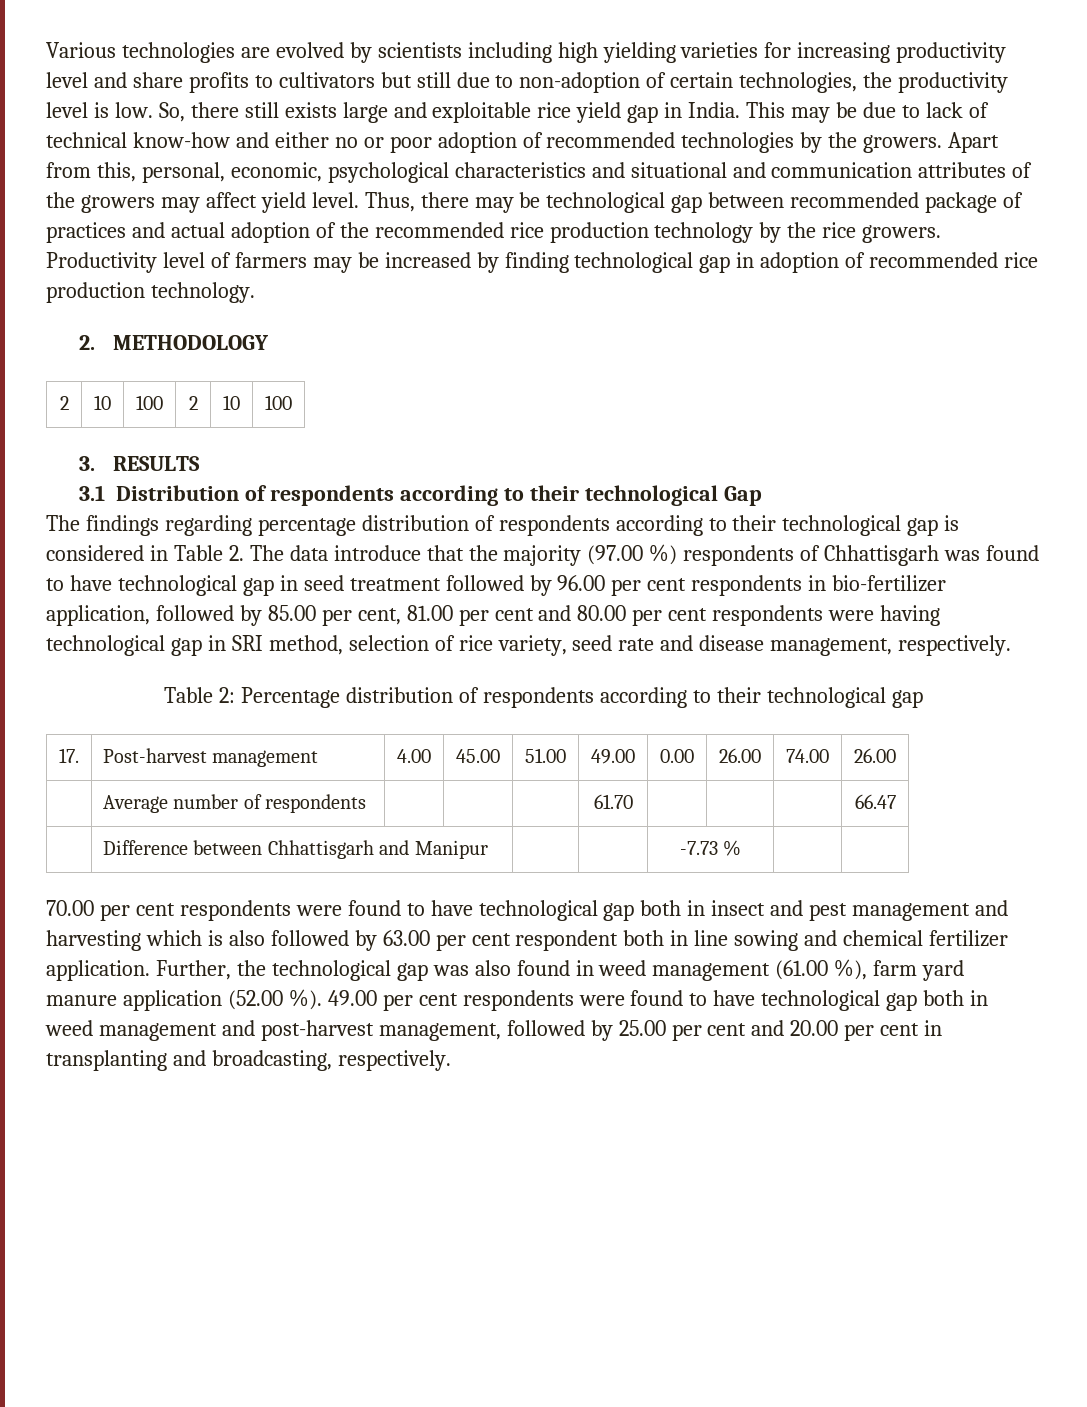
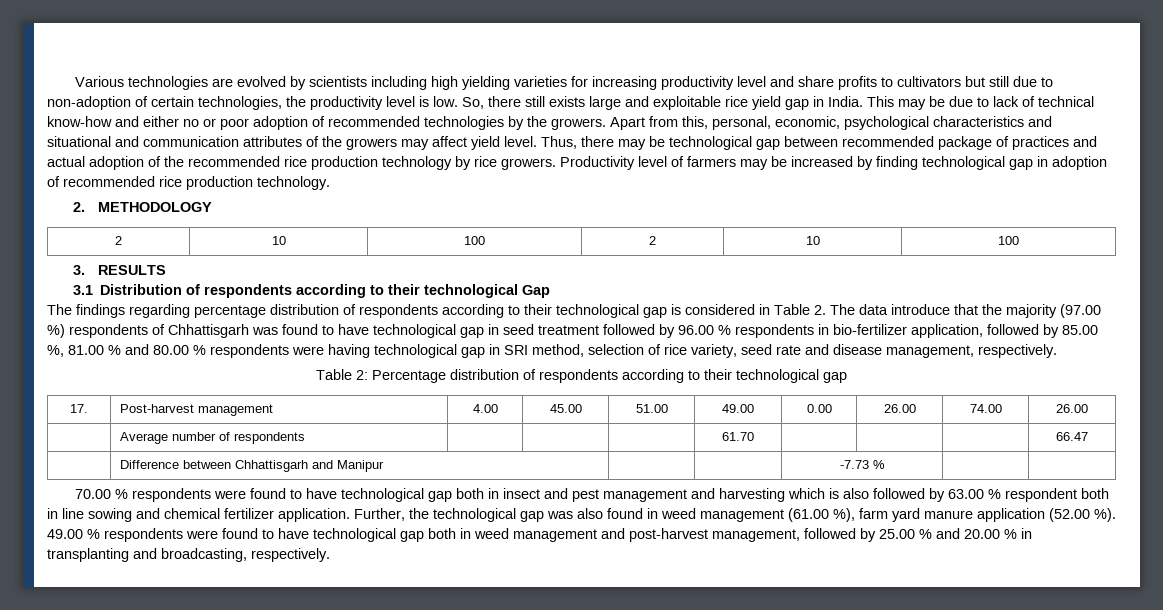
- Thus, there may be technological gap between recommended package of practices and actual adoption of the recommended rice production technology by the rice growers.
+ Thus, there may be technological gap between recommended package of practices and actual adoption of the recommended rice production technology by rice growers.
- The findings regarding percentage distribution of respondents according to their technological gap is considered in Table 2. The data introduce that the majority (97.00 %) respondents of Chhattisgarh was found to have technological gap in seed treatment followed by 96.00 per cent respondents in bio-fertilizer application, followed by 85.00 per cent, 81.00 per cent and 80.00 per cent respondents were having technological gap in SRI method, selection of rice variety, seed rate and disease management, respectively.
+ The findings regarding percentage distribution of respondents according to their technological gap is considered in Table 2. The data introduce that the majority (97.00 %) respondents of Chhattisgarh was found to have technological gap in seed treatment followed by 96.00 % respondents in bio-fertilizer application, followed by 85.00 %, 81.00 % and 80.00 % respondents were having technological gap in SRI method, selection of rice variety, seed rate and disease management, respectively.
- 70.00 per cent respondents were found to have technological gap both in insect and pest management and harvesting which is also followed by 63.00 per cent respondent both in line sowing and chemical fertilizer application.
+ 70.00 % respondents were found to have technological gap both in insect and pest management and harvesting which is also followed by 63.00 % respondent both in line sowing and chemical fertilizer application.
- 49.00 per cent respondents were found to have technological gap both in weed management and post-harvest management, followed by 25.00 per cent and 20.00 per cent in transplanting and broadcasting, respectively.
+ 49.00 % respondents were found to have technological gap both in weed management and post-harvest management, followed by 25.00 % and 20.00 % in transplanting and broadcasting, respectively.

